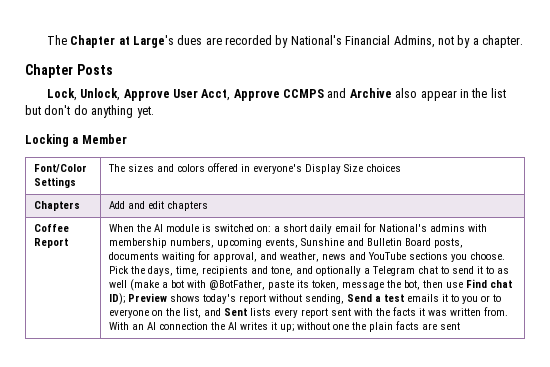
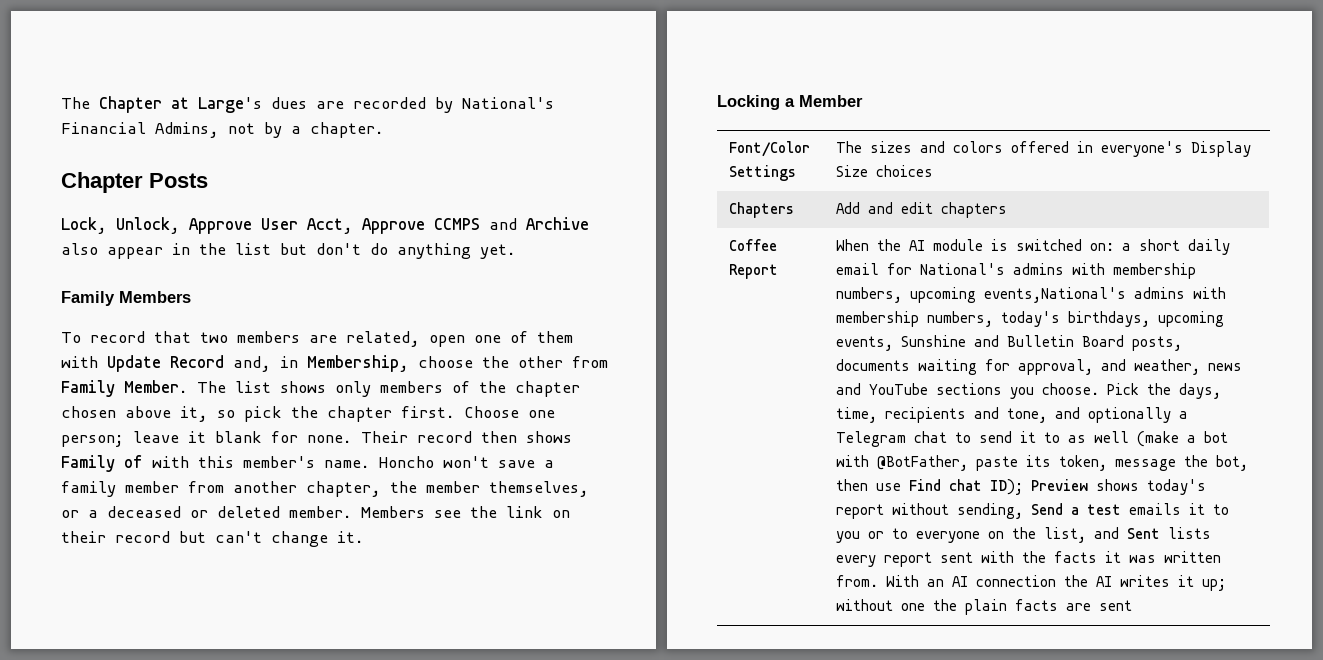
+ Family Members
+ To record that two members are related, open one of them with Update Record and, in Membership, choose the other from Family Member. The list shows only members of the chapter chosen above it, so pick the chapter first. Choose one person; leave it blank for none. Their record then shows Family of with this member's name. Honcho won't save a family member from another chapter, the member themselves, or a deceased or deleted member. Members see the link on their record but can't change it.
- When the AI module is switched on: a short daily email for National's admins with membership numbers, upcoming events, Sunshine and Bulletin Board posts, documents waiting for approval, and weather, news and YouTube sections you choose.
+ When the AI module is switched on: a short daily email for National's admins with membership numbers, upcoming events,National's admins with membership numbers, today's birthdays, upcoming events, Sunshine and Bulletin Board posts, documents waiting for approval, and weather, news and YouTube sections you choose.

